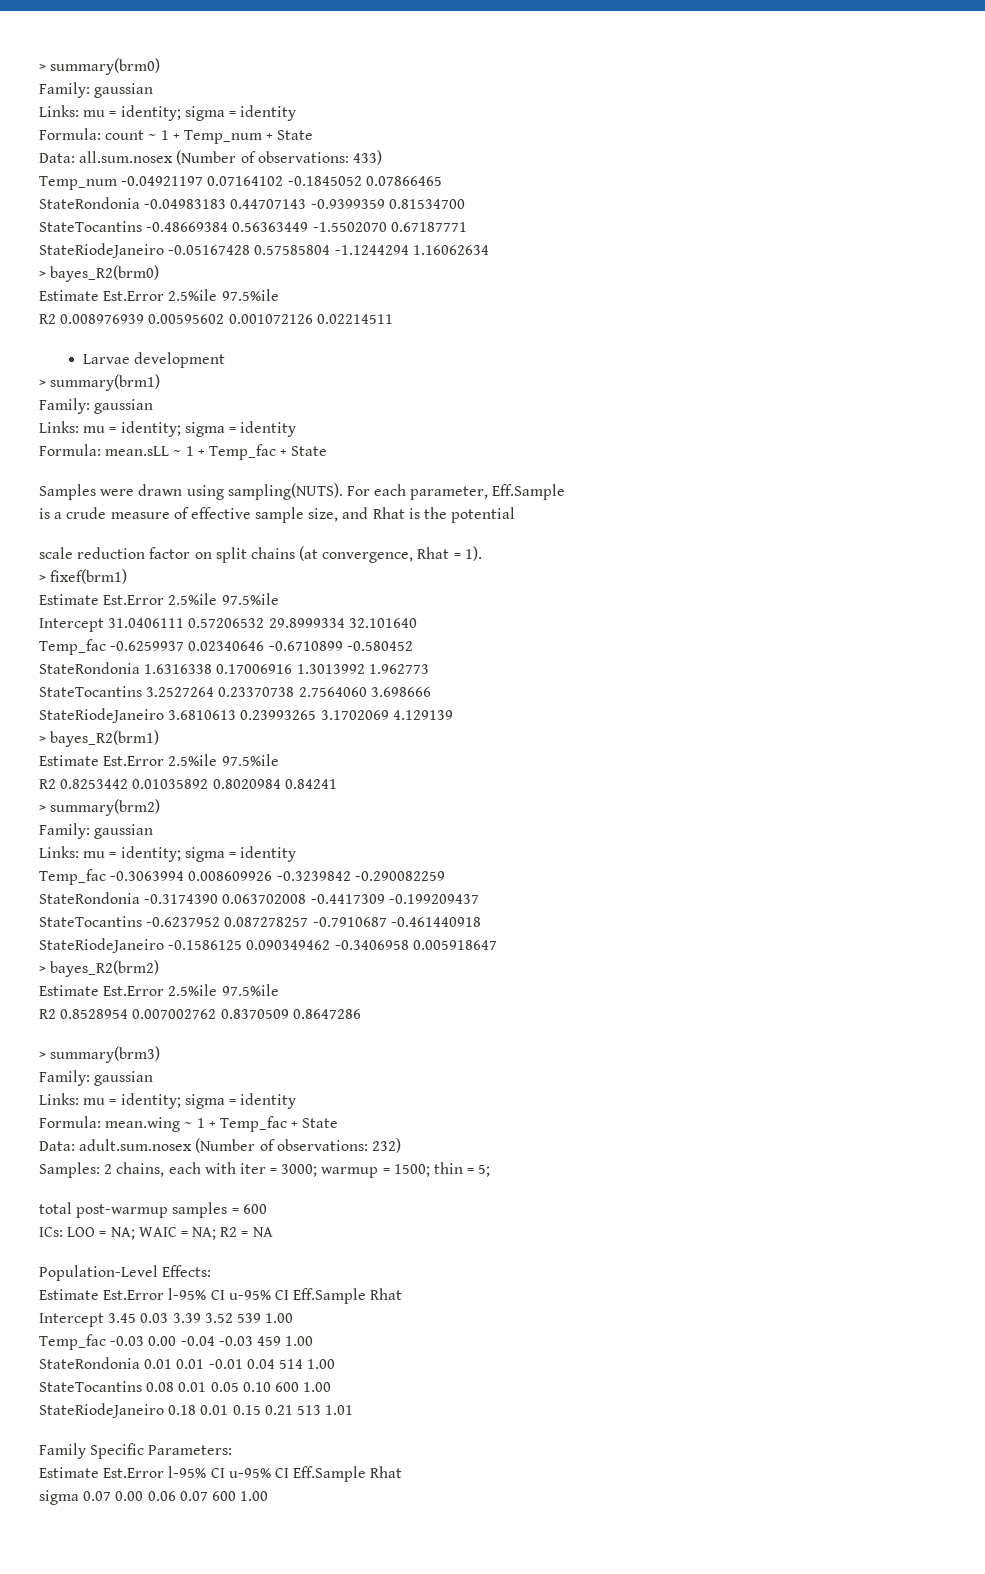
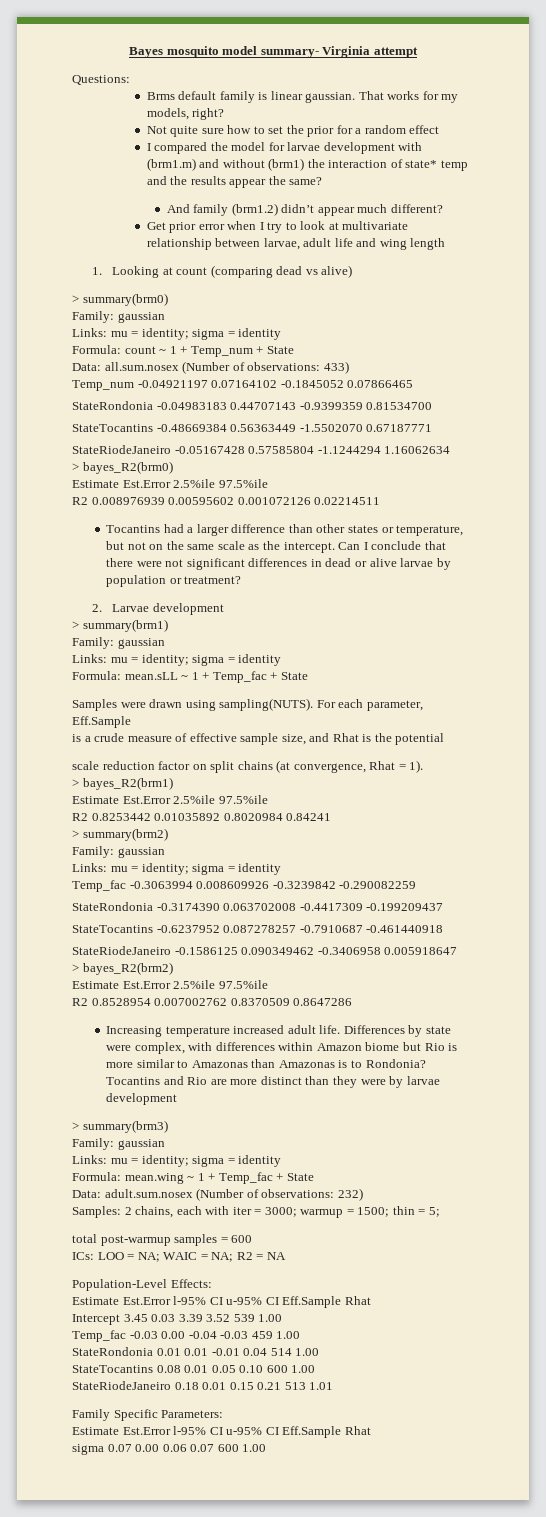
+ Bayes mosquito model summary- Virginia attempt
+ Questions:
+ Brms default family is linear gaussian. That works for my models, right?
+ Not quite sure how to set the prior for a random effect
+ I compared the model for larvae development with (brm1.m) and without (brm1) the interaction of state* temp and the results appear the same?
+ And family (brm1.2) didn’t appear much different?
+ Get prior error when I try to look at multivariate relationship between larvae, adult life and wing length
+ 1. Looking at count (comparing dead vs alive)
- Larvae development
+ Tocantins had a larger difference than other states or temperature, but not on the same scale as the intercept. Can I conclude that there were not significant differences in dead or alive larvae by population or treatment?
+ 2. Larvae development
- > fixef(brm1)
- Estimate Est.Error 2.5%ile 97.5%ile
- Intercept 31.0406111 0.57206532 29.8999334 32.101640
- Temp_fac -0.6259937 0.02340646 -0.6710899 -0.580452
- StateRondonia 1.6316338 0.17006916 1.3013992 1.962773
- StateTocantins 3.2527264 0.23370738 2.7564060 3.698666
- StateRiodeJaneiro 3.6810613 0.23993265 3.1702069 4.129139
+ Increasing temperature increased adult life. Differences by state were complex, with differences within Amazon biome but Rio is more similar to Amazonas than Amazonas is to Rondonia? Tocantins and Rio are more distinct than they were by larvae development

